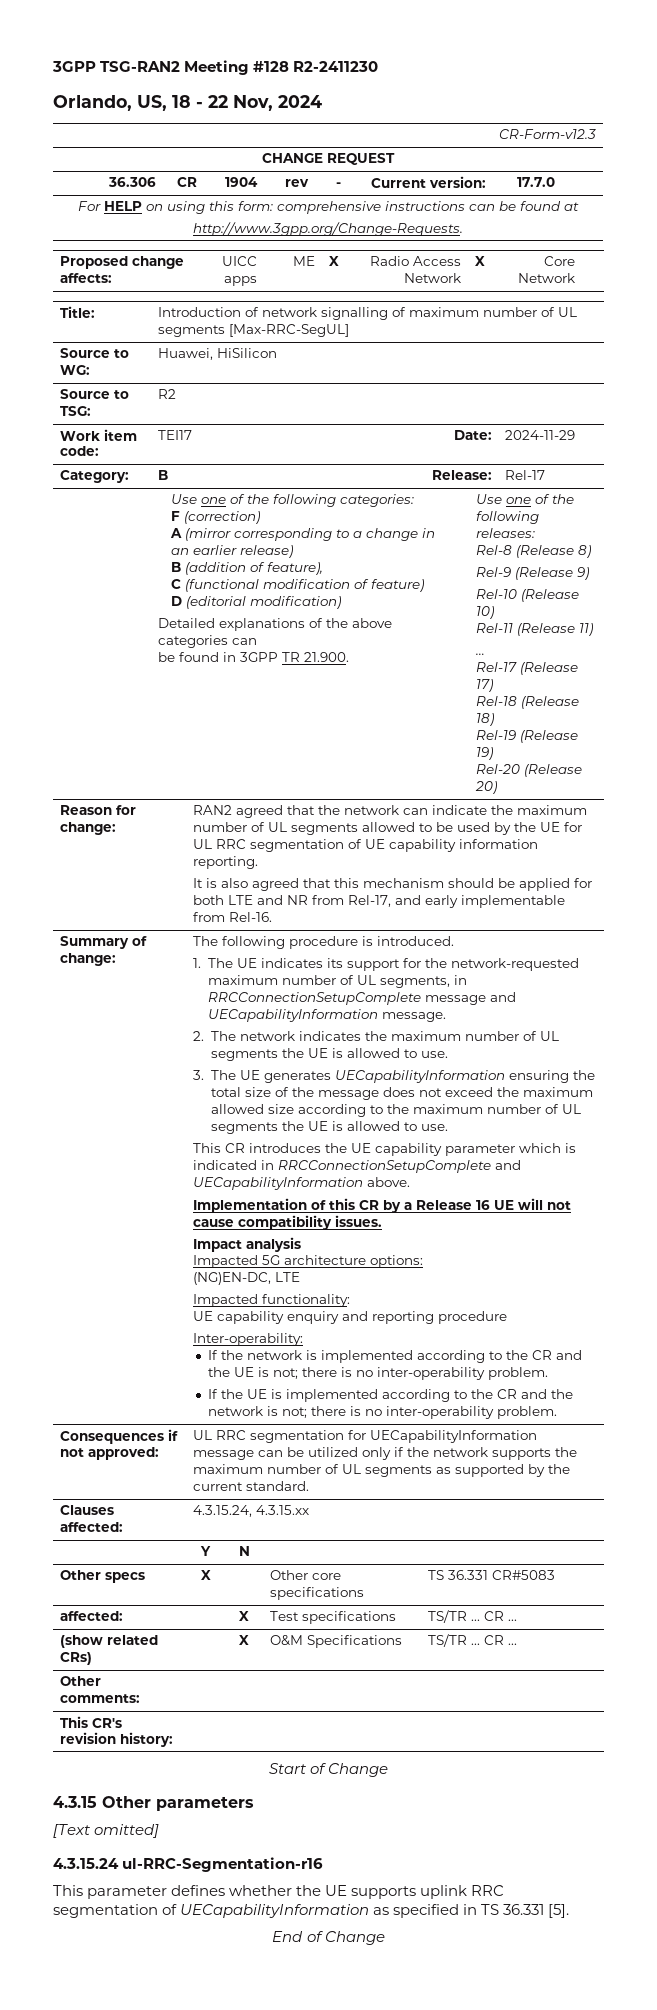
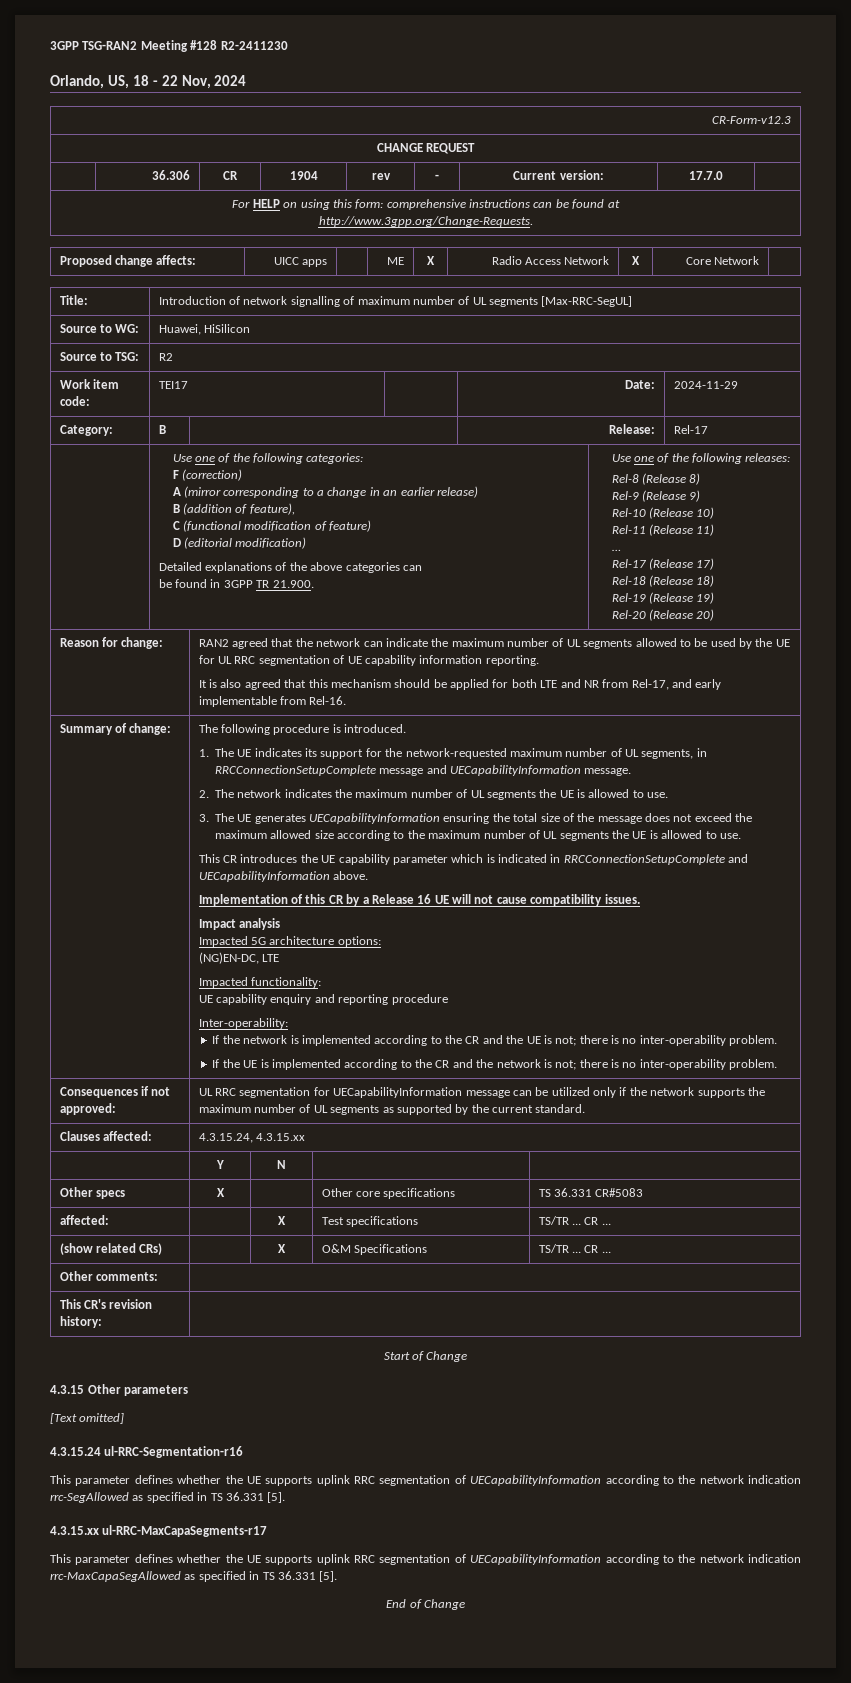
- This parameter defines whether the UE supports uplink RRC segmentation of UECapabilityInformation as specified in TS 36.331 [5].
+ This parameter defines whether the UE supports uplink RRC segmentation of UECapabilityInformation according to the network indication rrc-SegAllowed as specified in TS 36.331 [5].
+ 4.3.15.xx ul-RRC-MaxCapaSegments-r17
+ This parameter defines whether the UE supports uplink RRC segmentation of UECapabilityInformation according to the network indication rrc-MaxCapaSegAllowed as specified in TS 36.331 [5].

